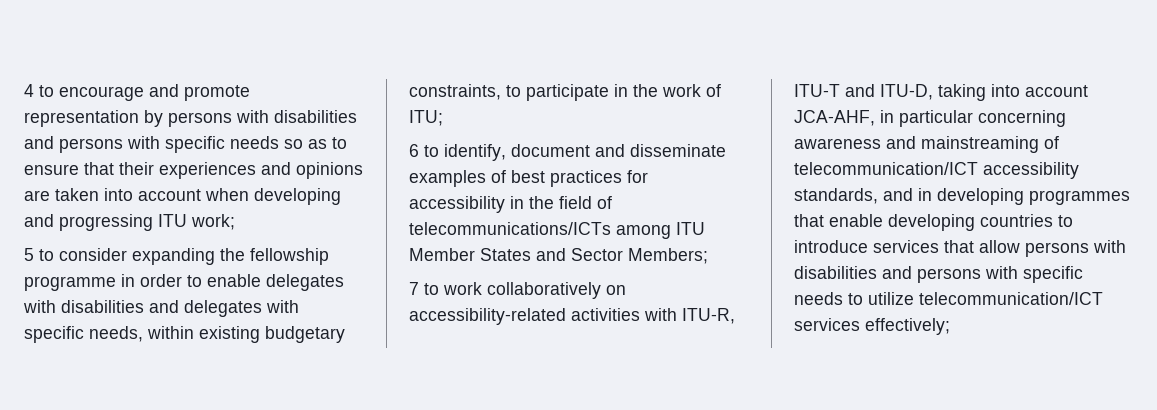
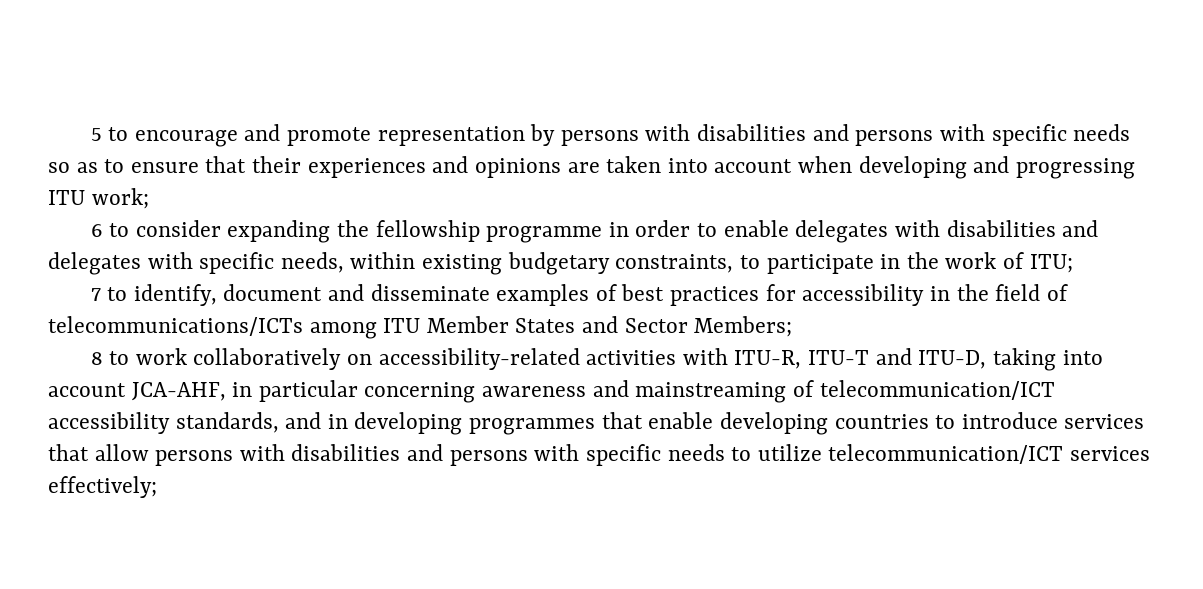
- 4 to encourage and promote representation by persons with disabilities and persons with specific needs so as to ensure that their experiences and opinions are taken into account when developing and progressing ITU work;
+ 5 to encourage and promote representation by persons with disabilities and persons with specific needs so as to ensure that their experiences and opinions are taken into account when developing and progressing ITU work;
- 5 to consider expanding the fellowship programme in order to enable delegates with disabilities and delegates with specific needs, within existing budgetary constraints, to participate in the work of ITU;
+ 6 to consider expanding the fellowship programme in order to enable delegates with disabilities and delegates with specific needs, within existing budgetary constraints, to participate in the work of ITU;
- 6 to identify, document and disseminate examples of best practices for accessibility in the field of telecommunications/ICTs among ITU Member States and Sector Members;
+ 7 to identify, document and disseminate examples of best practices for accessibility in the field of telecommunications/ICTs among ITU Member States and Sector Members;
- 7 to work collaboratively on accessibility-related activities with ITU-R, ITU-T and ITU-D, taking into account JCA-AHF, in particular concerning awareness and mainstreaming of telecommunication/ICT accessibility standards, and in developing programmes that enable developing countries to introduce services that allow persons with disabilities and persons with specific needs to utilize telecommunication/ICT services effectively;
+ 8 to work collaboratively on accessibility-related activities with ITU-R, ITU-T and ITU-D, taking into account JCA-AHF, in particular concerning awareness and mainstreaming of telecommunication/ICT accessibility standards, and in developing programmes that enable developing countries to introduce services that allow persons with disabilities and persons with specific needs to utilize telecommunication/ICT services effectively;

